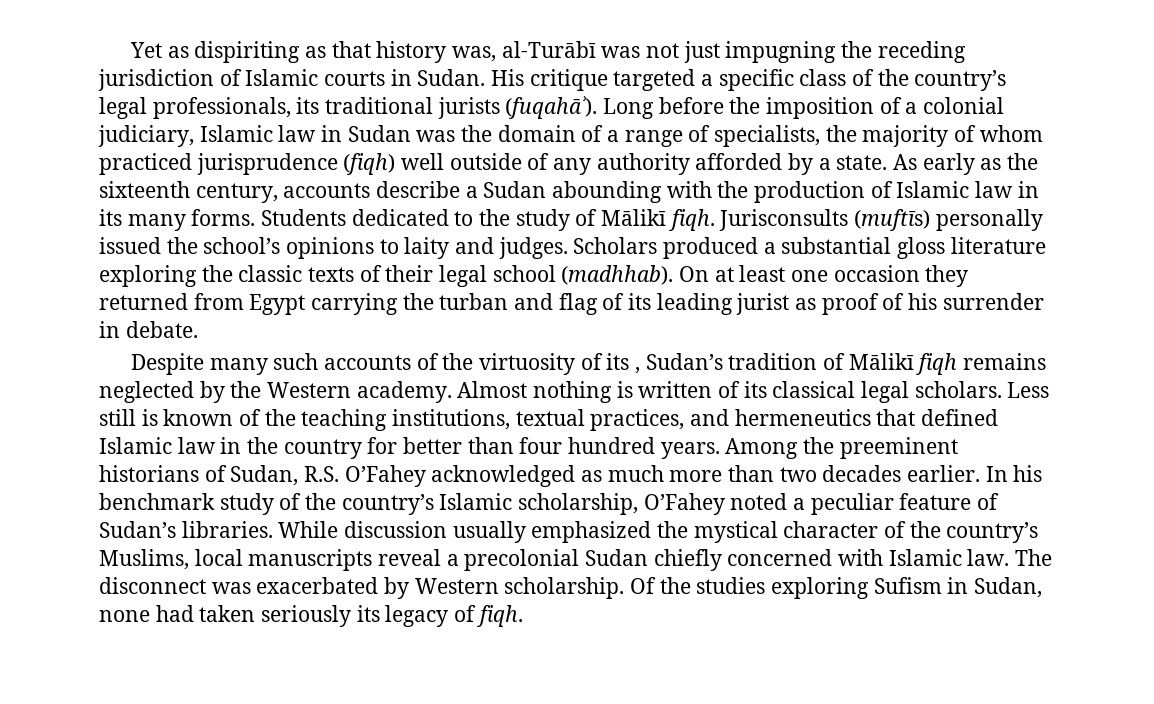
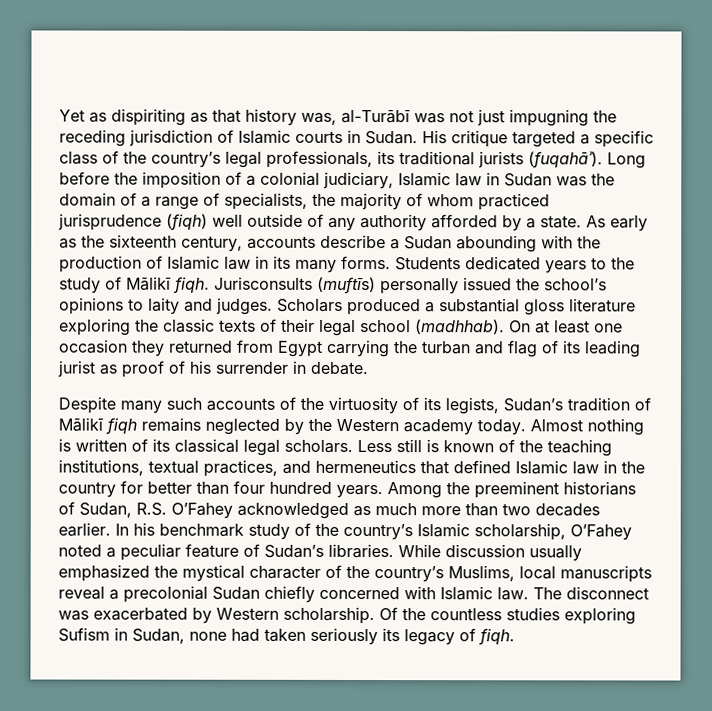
- Students dedicated to the study of Mālikī fiqh.
+ Students dedicated years to the study of Mālikī fiqh.
- Despite many such accounts of the virtuosity of its , Sudan’s tradition of Mālikī fiqh remains neglected by the Western academy.
+ Despite many such accounts of the virtuosity of its legists, Sudan’s tradition of Mālikī fiqh remains neglected by the Western academy today.
- Of the studies exploring Sufism in Sudan, none had taken seriously its legacy of fiqh.
+ Of the countless studies exploring Sufism in Sudan, none had taken seriously its legacy of fiqh.

